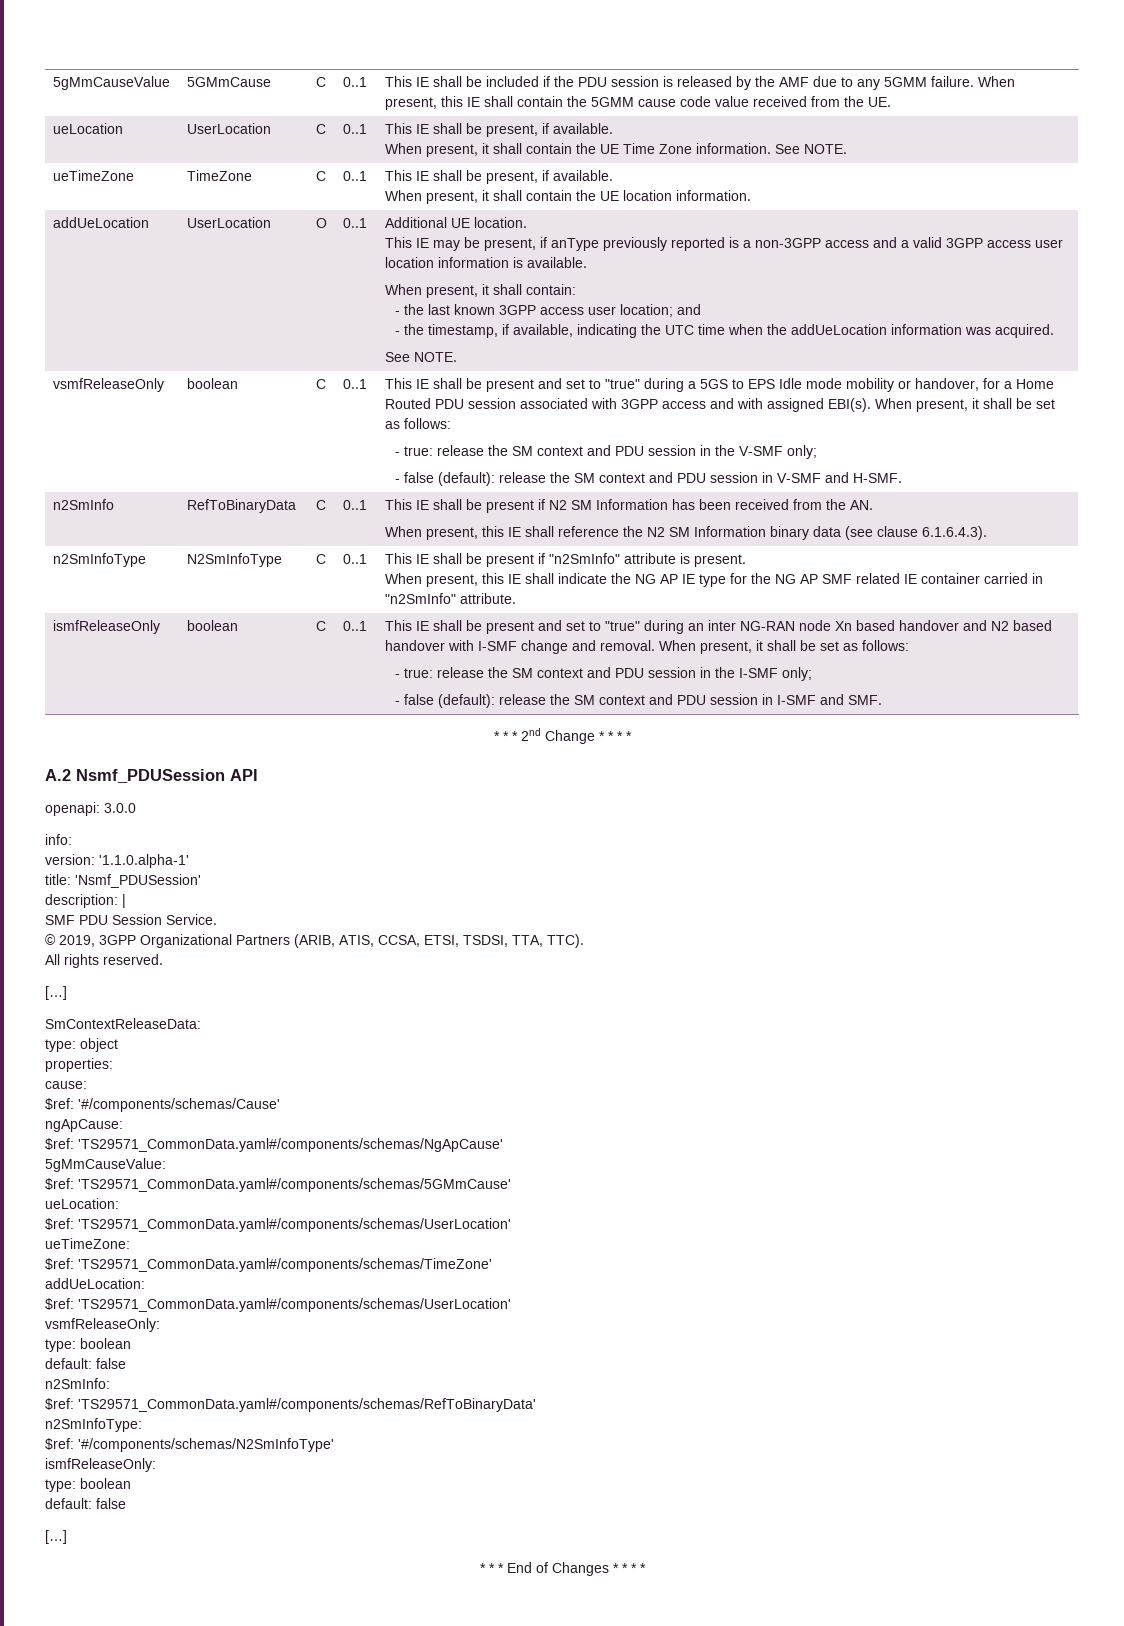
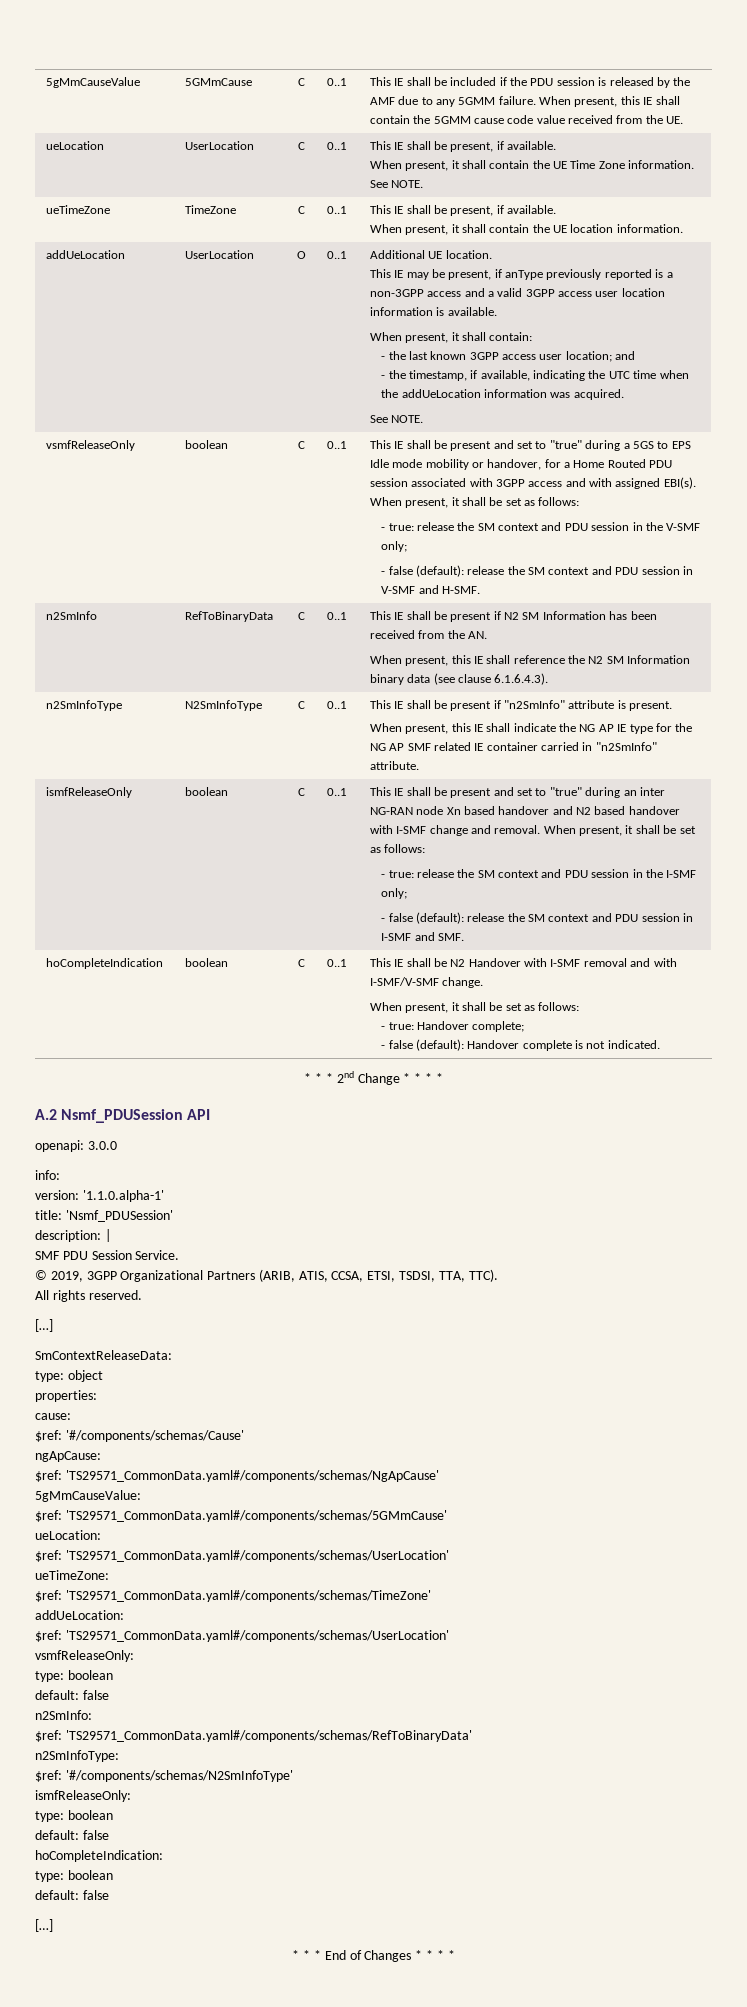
+ hoCompleteIndication | boolean | C | 0..1 | This IE shall be N2 Handover with I-SMF removal and with I-SMF/V-SMF change.
+ When present, it shall be set as follows:
+ - true: Handover complete;
+ - false (default): Handover complete is not indicated.
+ hoCompleteIndication:
+ type: boolean
+ default: false

